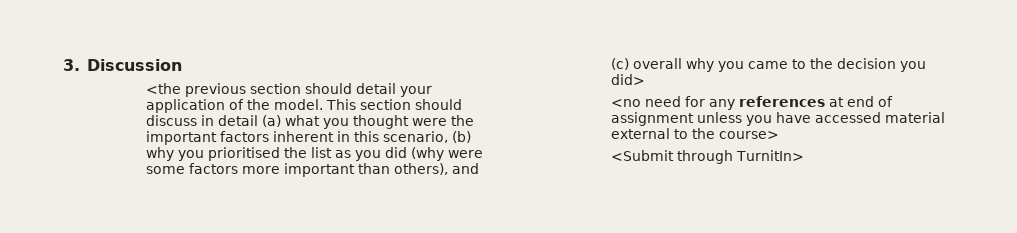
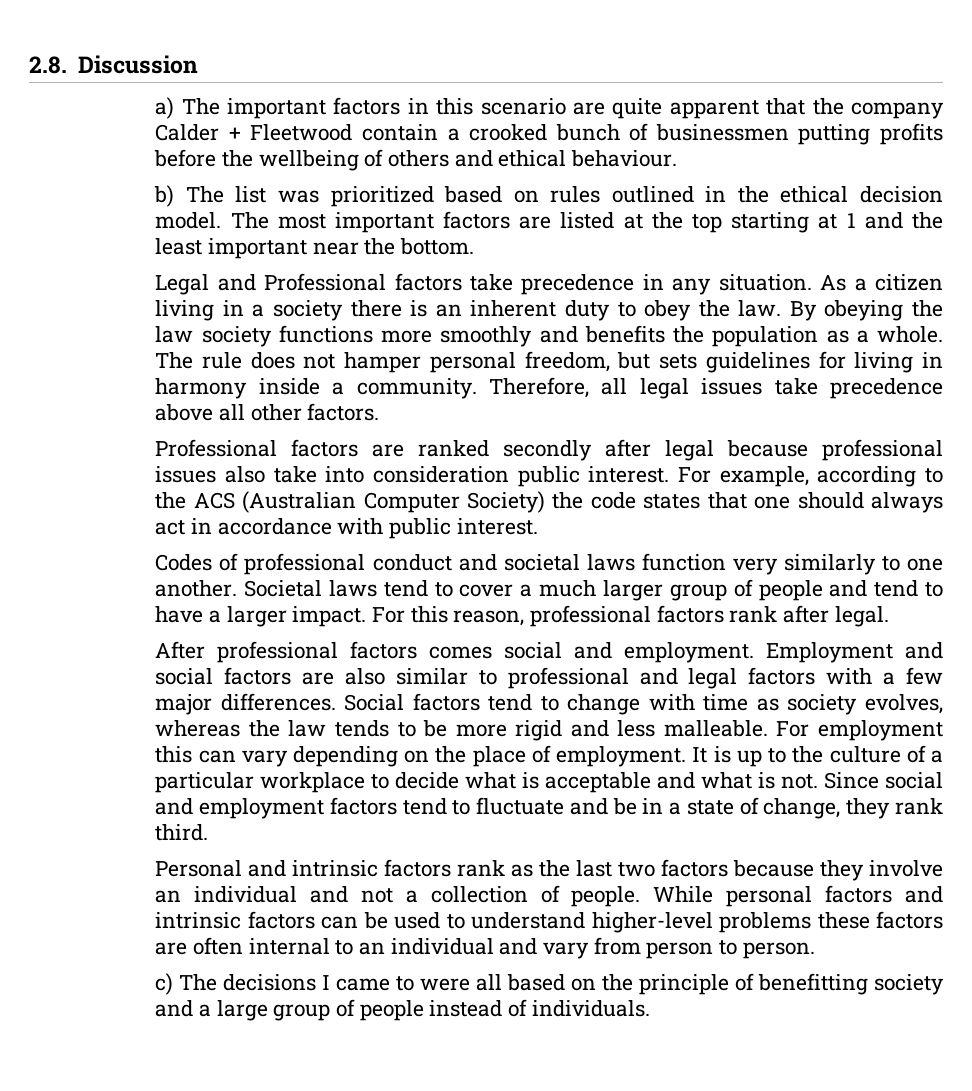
- 3. Discussion
+ 2.8. Discussion
- <the previous section should detail your application of the model. This section should discuss in detail (a) what you thought were the important factors inherent in this scenario, (b) why you prioritised the list as you did (why were some factors more important than others), and (c) overall why you came to the decision you did>
- <no need for any references at end of assignment unless you have accessed material external to the course>
- <Submit through TurnitIn>
+ a) The important factors in this scenario are quite apparent that the company Calder + Fleetwood contain a crooked bunch of businessmen putting profits before the wellbeing of others and ethical behaviour.
+ b) The list was prioritized based on rules outlined in the ethical decision model. The most important factors are listed at the top starting at 1 and the least important near the bottom.
+ Legal and Professional factors take precedence in any situation. As a citizen living in a society there is an inherent duty to obey the law. By obeying the law society functions more smoothly and benefits the population as a whole. The rule does not hamper personal freedom, but sets guidelines for living in harmony inside a community. Therefore, all legal issues take precedence above all other factors.
+ Professional factors are ranked secondly after legal because professional issues also take into consideration public interest. For example, according to the ACS (Australian Computer Society) the code states that one should always act in accordance with public interest.
+ Codes of professional conduct and societal laws function very similarly to one another. Societal laws tend to cover a much larger group of people and tend to have a larger impact. For this reason, professional factors rank after legal.
+ After professional factors comes social and employment. Employment and social factors are also similar to professional and legal factors with a few major differences. Social factors tend to change with time as society evolves, whereas the law tends to be more rigid and less malleable. For employment this can vary depending on the place of employment. It is up to the culture of a particular workplace to decide what is acceptable and what is not. Since social and employment factors tend to fluctuate and be in a state of change, they rank third.
+ Personal and intrinsic factors rank as the last two factors because they involve an individual and not a collection of people. While personal factors and intrinsic factors can be used to understand higher-level problems these factors are often internal to an individual and vary from person to person.
+ c) The decisions I came to were all based on the principle of benefitting society and a large group of people instead of individuals.

